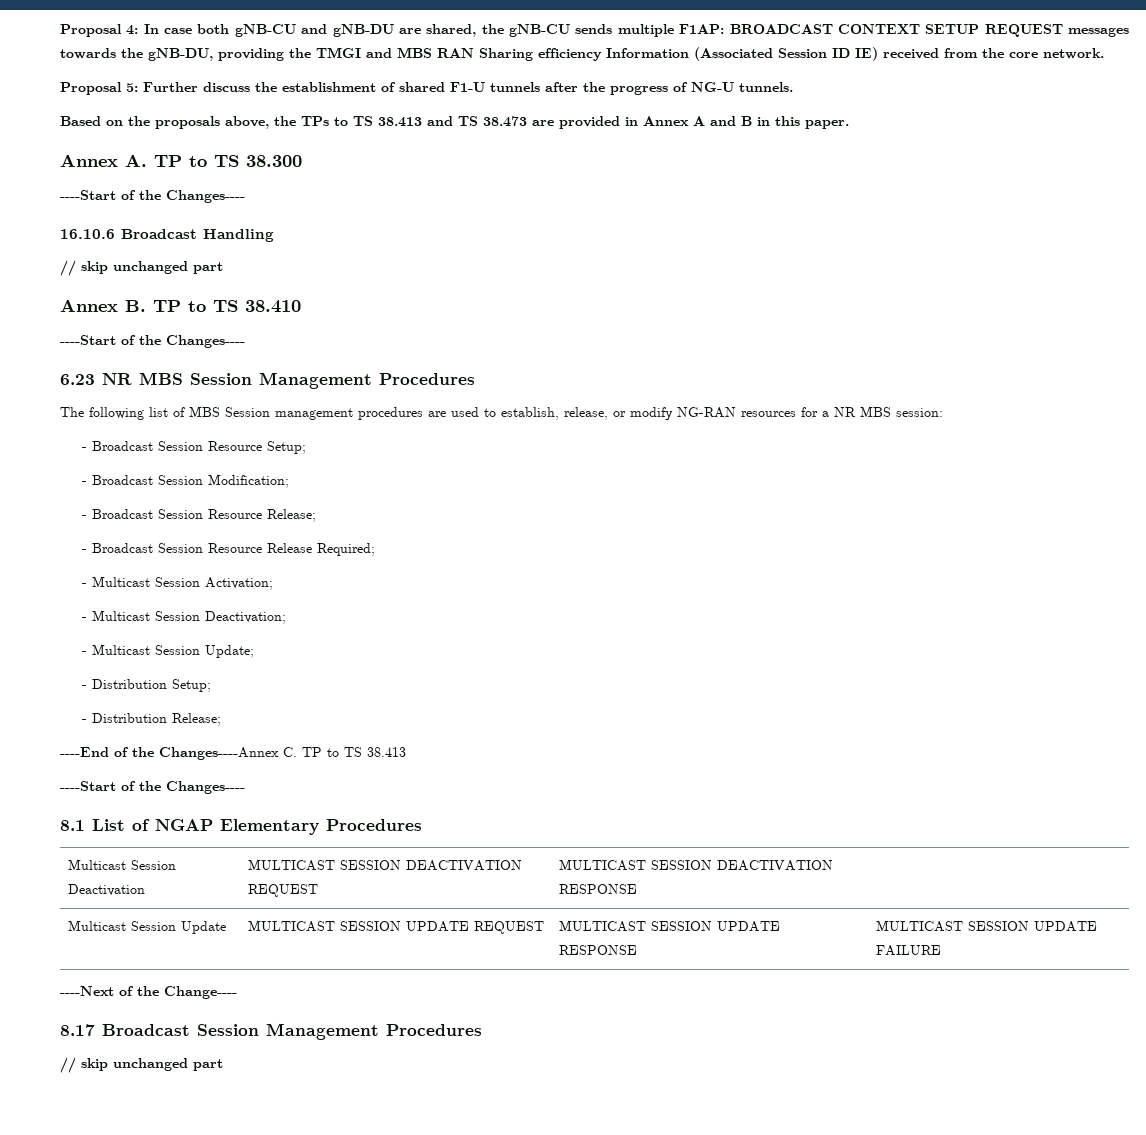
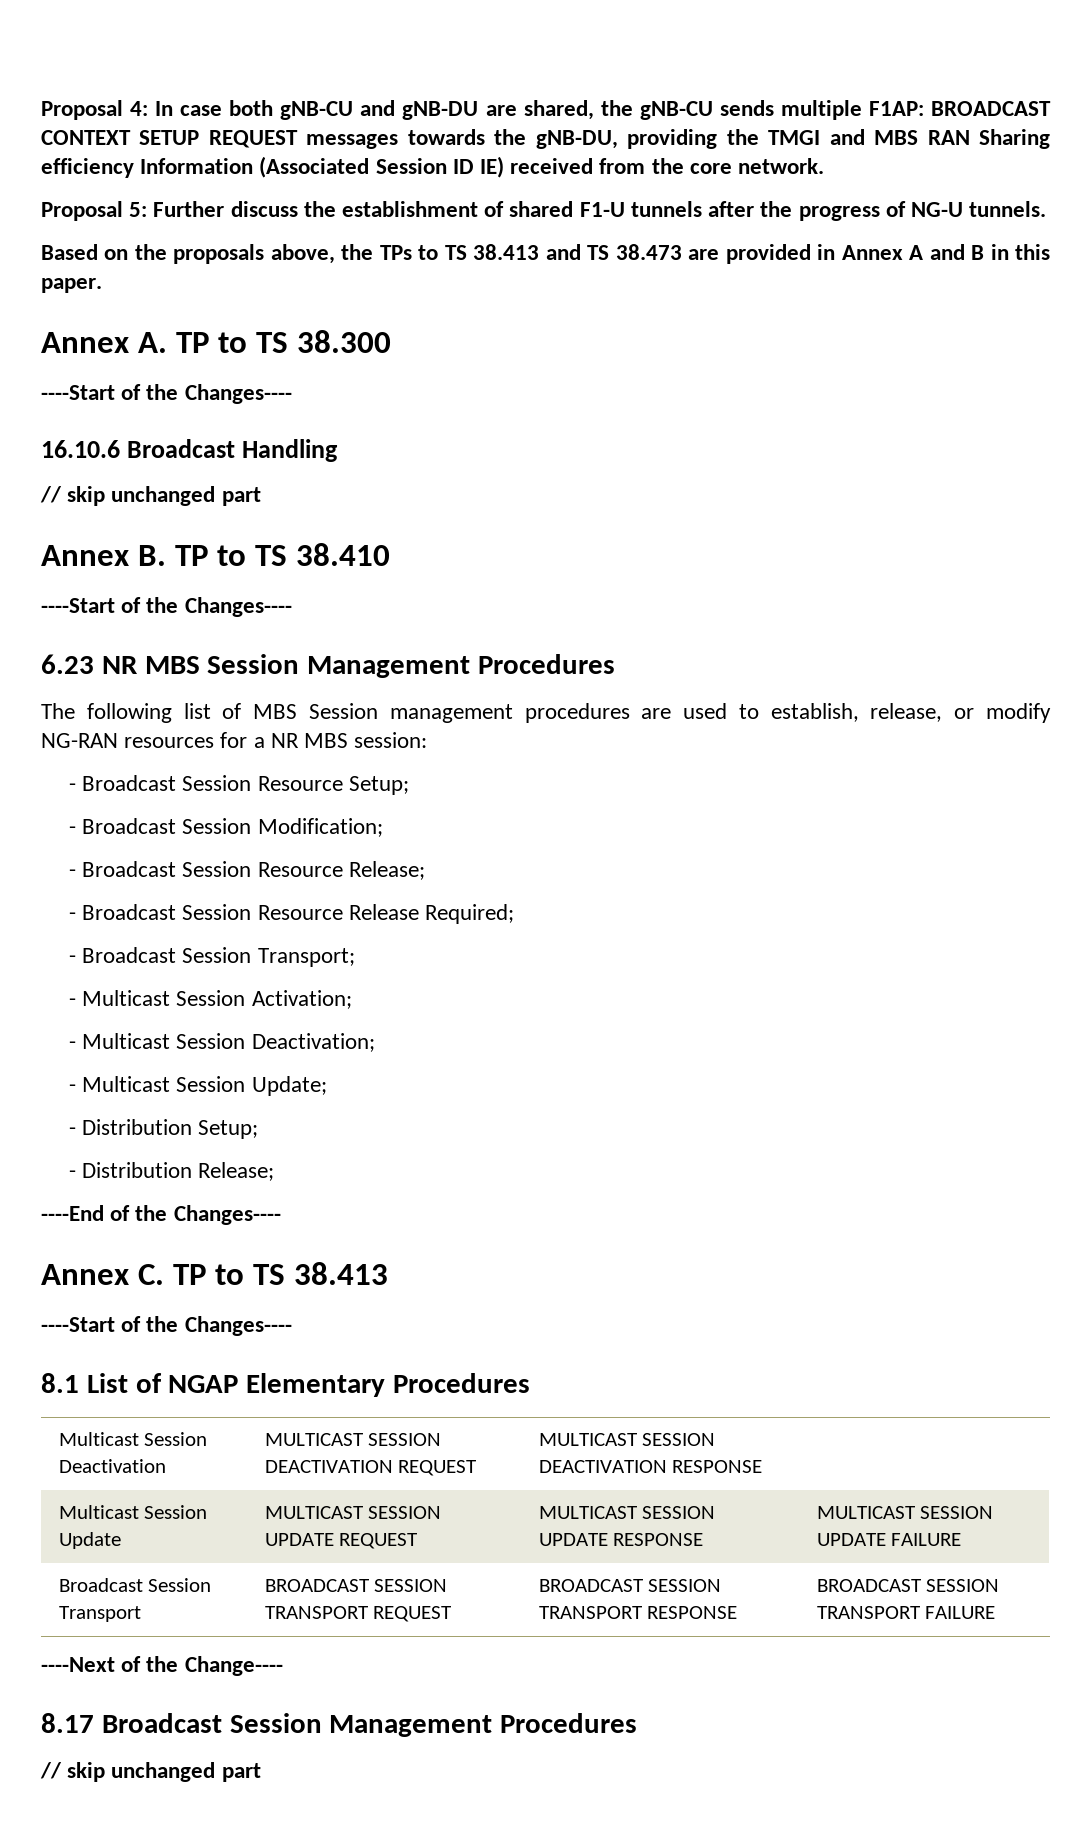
+ - Broadcast Session Transport;
- ----End of the Changes----Annex C. TP to TS 38.413
+ ----End of the Changes----
+ Annex C. TP to TS 38.413
+ Broadcast Session Transport | BROADCAST SESSION TRANSPORT REQUEST | BROADCAST SESSION TRANSPORT RESPONSE | BROADCAST SESSION TRANSPORT FAILURE

